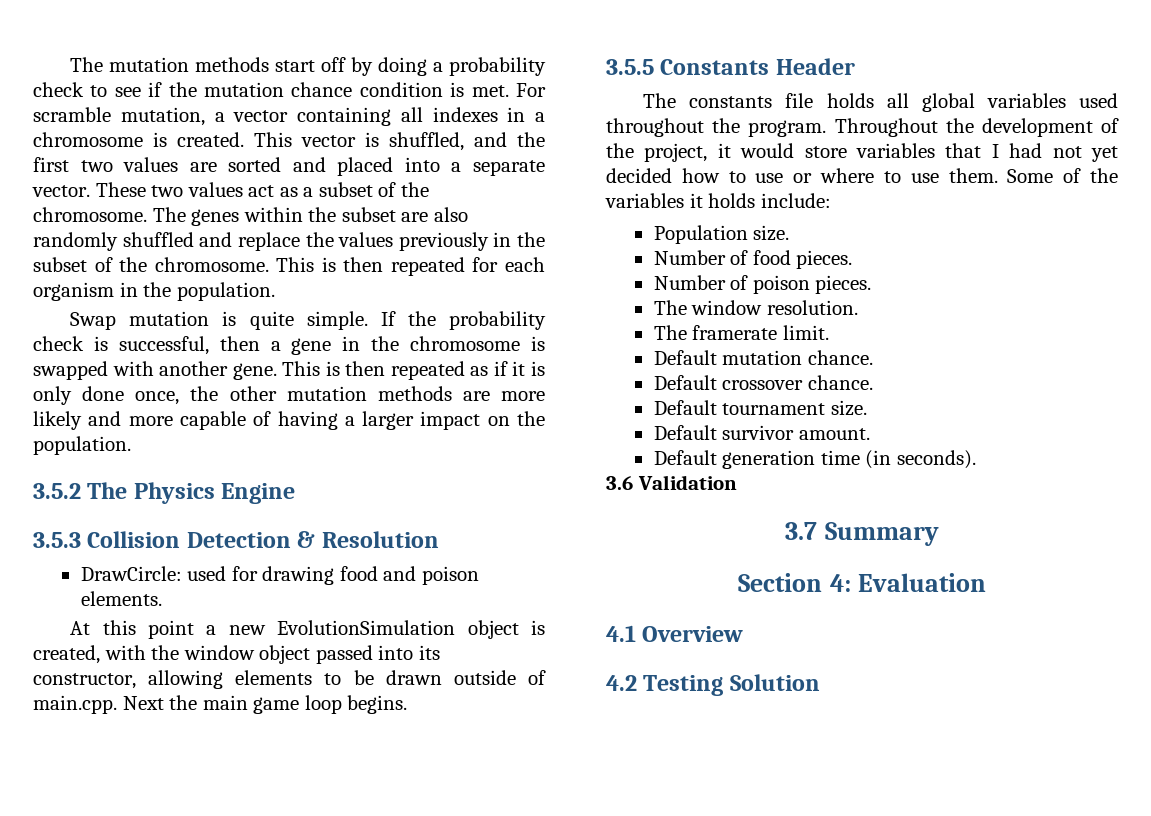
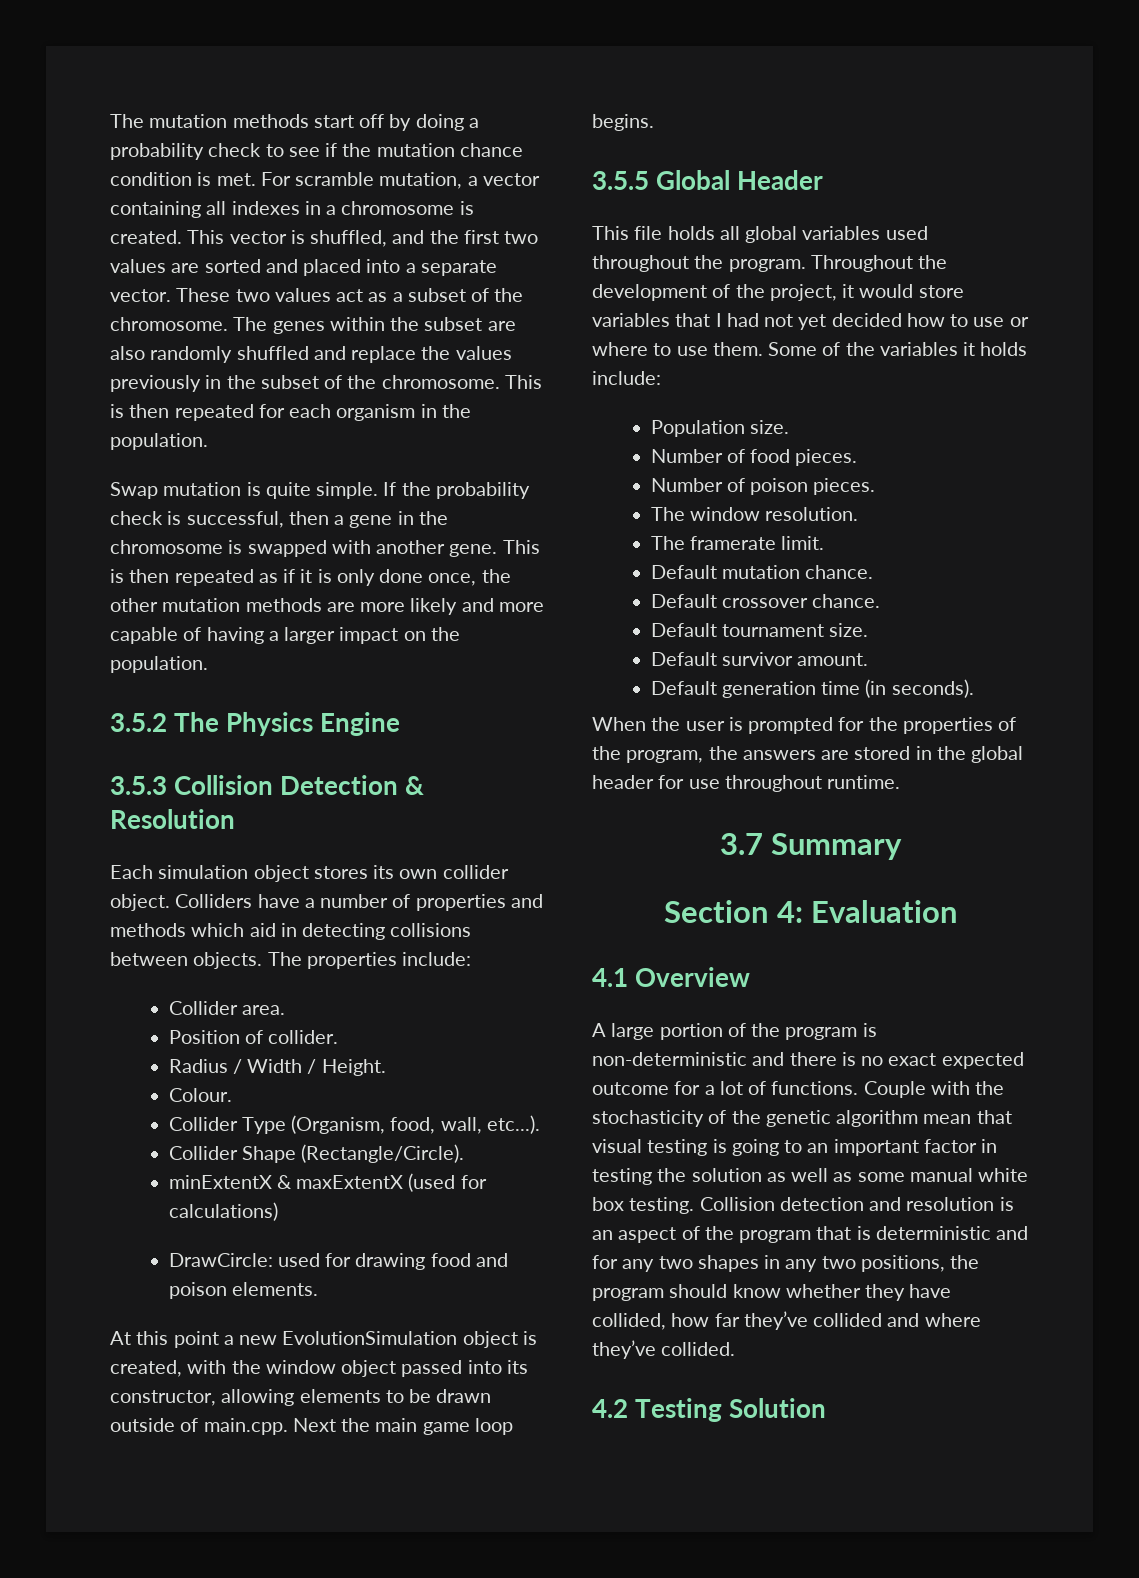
+ Each simulation object stores its own collider object. Colliders have a number of properties and methods which aid in detecting collisions between objects. The properties include:
+ Collider area.
+ Position of collider.
+ Radius / Width / Height.
+ Colour.
+ Collider Type (Organism, food, wall, etc...).
+ Collider Shape (Rectangle/Circle).
+ minExtentX & maxExtentX (used for calculations)
- 3.5.5 Constants Header
+ 3.5.5 Global Header
- The constants file holds all global variables used throughout the program.
+ This file holds all global variables used throughout the program.
- 3.6 Validation
+ When the user is prompted for the properties of the program, the answers are stored in the global header for use throughout runtime.
+ A large portion of the program is non-deterministic and there is no exact expected outcome for a lot of functions. Couple with the stochasticity of the genetic algorithm mean that visual testing is going to an important factor in testing the solution as well as some manual white box testing. Collision detection and resolution is an aspect of the program that is deterministic and for any two shapes in any two positions, the program should know whether they have collided, how far they’ve collided and where they’ve collided.

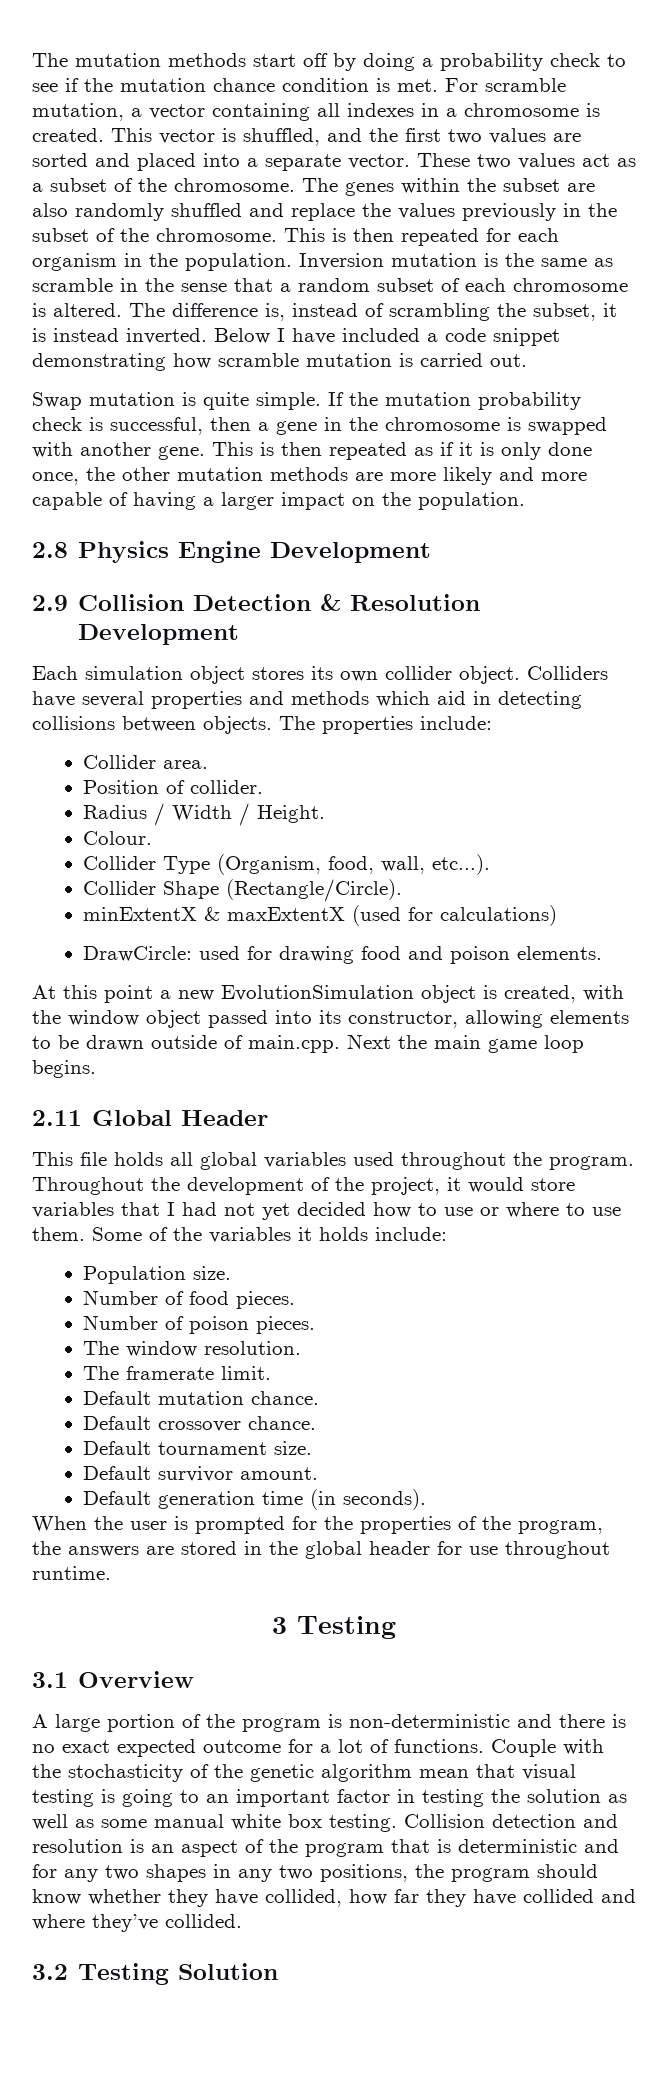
+ Inversion mutation is the same as scramble in the sense that a random subset of each chromosome is altered. The difference is, instead of scrambling the subset, it is instead inverted. Below I have included a code snippet demonstrating how scramble mutation is carried out.
- If the probability check is successful, then a gene in the chromosome is swapped with another gene.
+ If the mutation probability check is successful, then a gene in the chromosome is swapped with another gene.
- 3.5.2 The Physics Engine
- 3.5.3 Collision Detection & Resolution
+ 2.8 Physics Engine Development
+ 2.9 Collision Detection & Resolution Development
- Colliders have a number of properties and methods which aid in detecting collisions between objects.
+ Colliders have several properties and methods which aid in detecting collisions between objects.
- 3.5.5 Global Header
+ 2.11 Global Header
- 3.7 Summary
- Section 4: Evaluation
- 4.1 Overview
+ 3 Testing
+ 3.1 Overview
- Collision detection and resolution is an aspect of the program that is deterministic and for any two shapes in any two positions, the program should know whether they have collided, how far they’ve collided and where they’ve collided.
+ Collision detection and resolution is an aspect of the program that is deterministic and for any two shapes in any two positions, the program should know whether they have collided, how far they have collided and where they’ve collided.
- 4.2 Testing Solution
+ 3.2 Testing Solution

